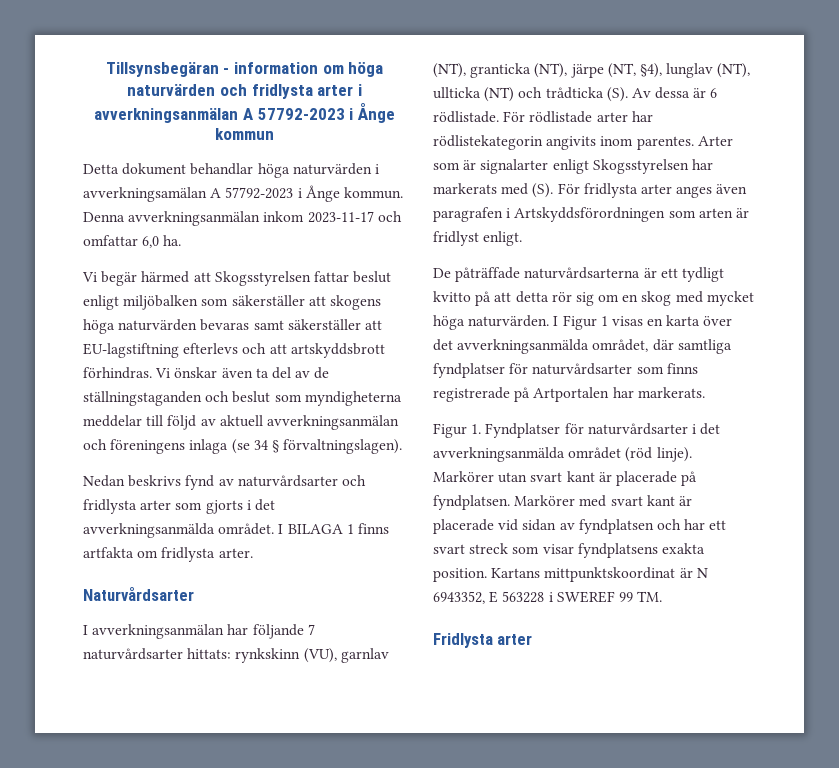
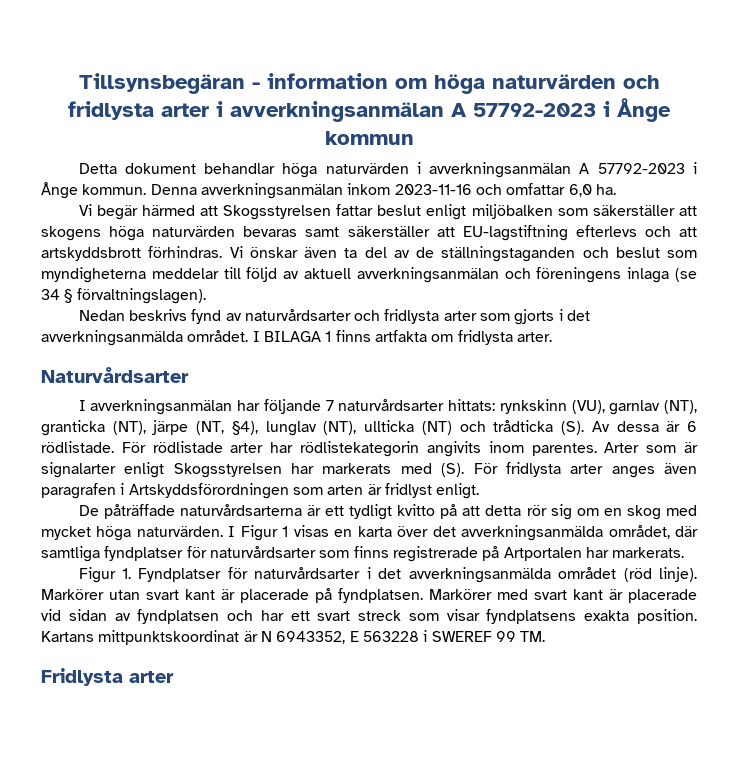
- Detta dokument behandlar höga naturvärden i avverkningsamälan A 57792-2023 i Ånge kommun.
+ Detta dokument behandlar höga naturvärden i avverkningsanmälan A 57792-2023 i Ånge kommun.
- Denna avverkningsanmälan inkom 2023-11-17 och omfattar 6,0 ha.
+ Denna avverkningsanmälan inkom 2023-11-16 och omfattar 6,0 ha.

